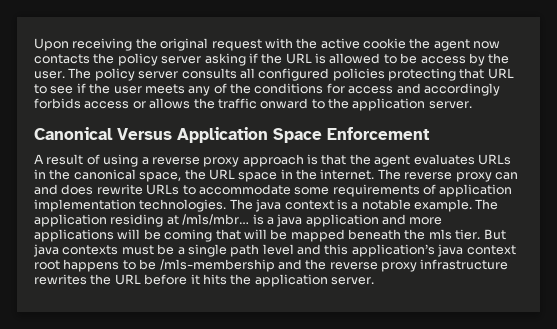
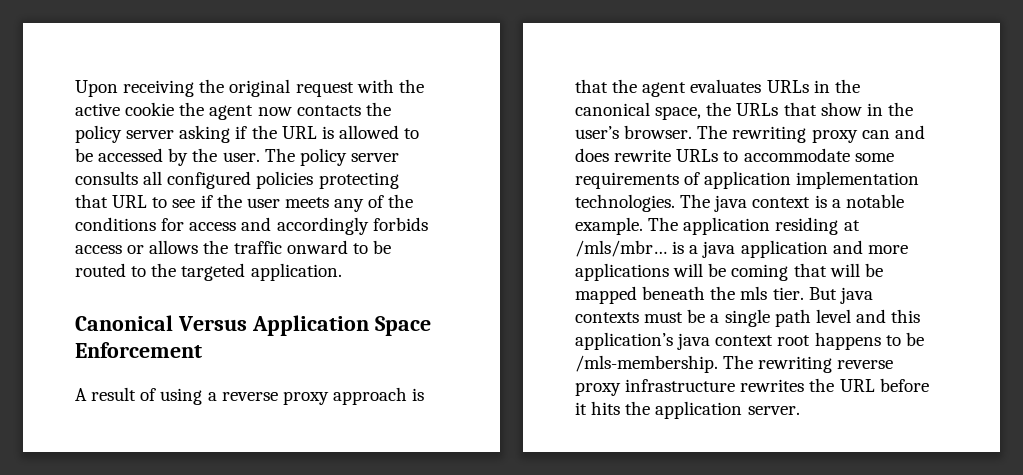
- Upon receiving the original request with the active cookie the agent now contacts the policy server asking if the URL is allowed to be access by the user.
+ Upon receiving the original request with the active cookie the agent now contacts the policy server asking if the URL is allowed to be accessed by the user.
- The policy server consults all configured policies protecting that URL to see if the user meets any of the conditions for access and accordingly forbids access or allows the traffic onward to the application server.
+ The policy server consults all configured policies protecting that URL to see if the user meets any of the conditions for access and accordingly forbids access or allows the traffic onward to be routed to the targeted application.
- A result of using a reverse proxy approach is that the agent evaluates URLs in the canonical space, the URL space in the internet. The reverse proxy can and does rewrite URLs to accommodate some requirements of application implementation technologies.
+ A result of using a reverse proxy approach is that the agent evaluates URLs in the canonical space, the URLs that show in the user’s browser. The rewriting proxy can and does rewrite URLs to accommodate some requirements of application implementation technologies.
- But java contexts must be a single path level and this application’s java context root happens to be /mls-membership and the reverse proxy infrastructure rewrites the URL before it hits the application server.
+ But java contexts must be a single path level and this application’s java context root happens to be /mls-membership. The rewriting reverse proxy infrastructure rewrites the URL before it hits the application server.

